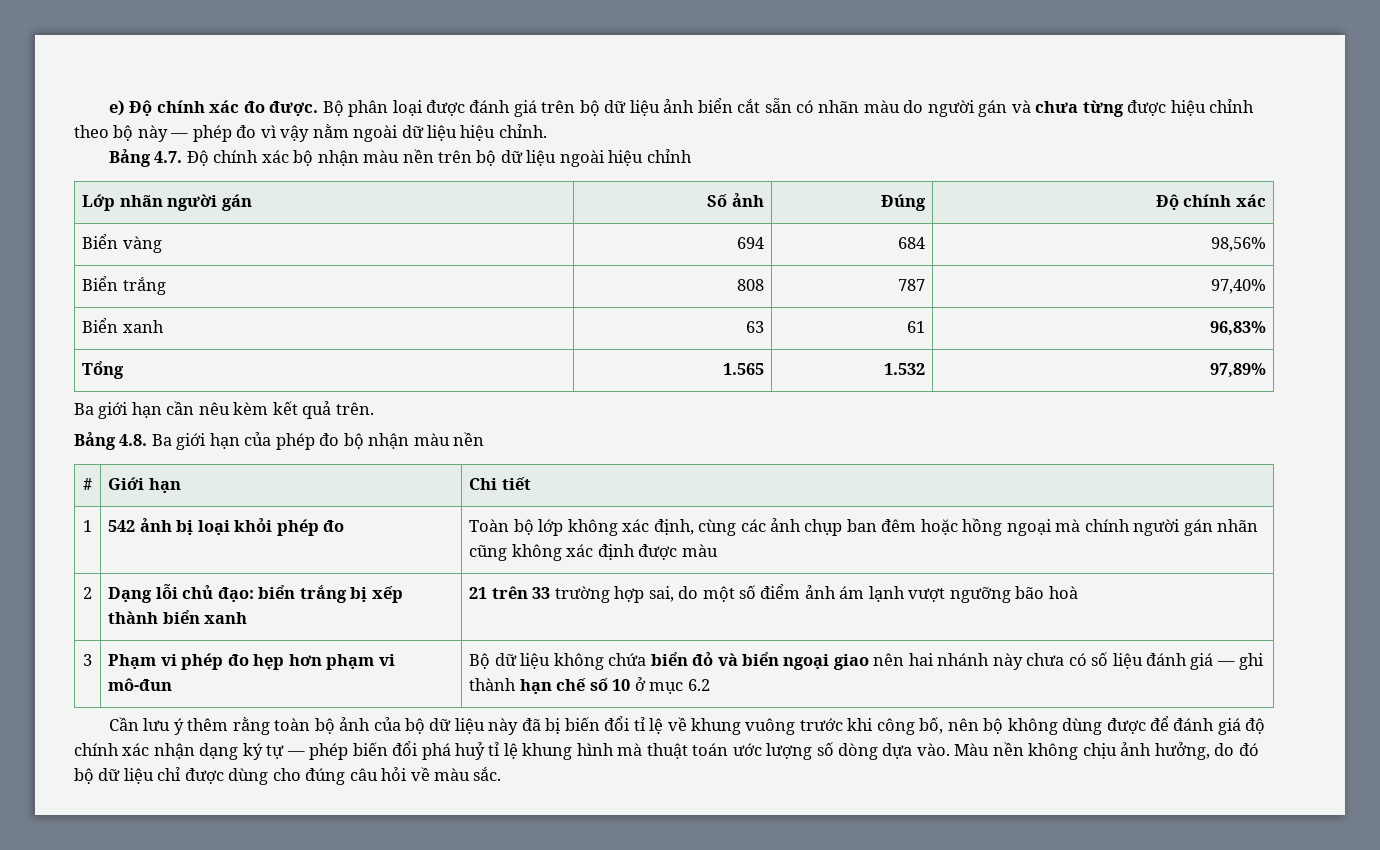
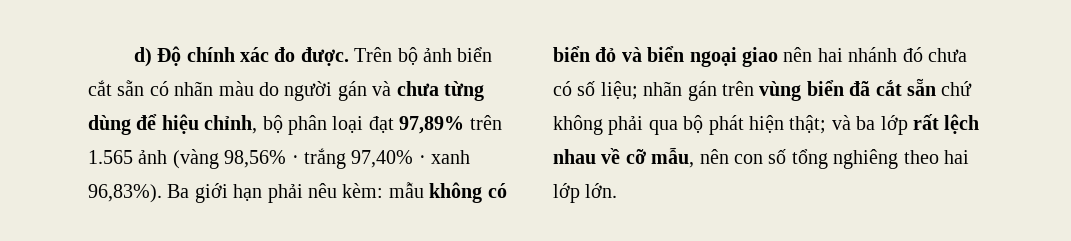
- e) Độ chính xác đo được.
+ d) Độ chính xác đo được.
- Bộ phân loại được đánh giá trên bộ dữ liệu ảnh biển cắt sẵn có nhãn màu do người gán và chưa từng được hiệu chỉnh theo bộ này — phép đo vì vậy nằm ngoài dữ liệu hiệu chỉnh.
- Bảng 4.7. Độ chính xác bộ nhận màu nền trên bộ dữ liệu ngoài hiệu chỉnh
- Lớp nhãn người gán | Số ảnh | Đúng | Độ chính xác
- Biển vàng | 694 | 684 | 98,56%
- Biển trắng | 808 | 787 | 97,40%
- Biển xanh | 63 | 61 | 96,83%
- Tổng | 1.565 | 1.532 | 97,89%
- Ba giới hạn cần nêu kèm kết quả trên.
- Bảng 4.8. Ba giới hạn của phép đo bộ nhận màu nền
- # | Giới hạn | Chi tiết
- 1 | 542 ảnh bị loại khỏi phép đo | Toàn bộ lớp không xác định, cùng các ảnh chụp ban đêm hoặc hồng ngoại mà chính người gán nhãn cũng không xác định được màu
- 2 | Dạng lỗi chủ đạo: biển trắng bị xếp thành biển xanh | 21 trên 33 trường hợp sai, do một số điểm ảnh ám lạnh vượt ngưỡng bão hoà
- 3 | Phạm vi phép đo hẹp hơn phạm vi mô-đun | Bộ dữ liệu không chứa biển đỏ và biển ngoại giao nên hai nhánh này chưa có số liệu đánh giá — ghi thành hạn chế số 10 ở mục 6.2
- Cần lưu ý thêm rằng toàn bộ ảnh của bộ dữ liệu này đã bị biến đổi tỉ lệ về khung vuông trước khi công bố, nên bộ không dùng được để đánh giá độ chính xác nhận dạng ký tự — phép biến đổi phá huỷ tỉ lệ khung hình mà thuật toán ước lượng số dòng dựa vào. Màu nền không chịu ảnh hưởng, do đó bộ dữ liệu chỉ được dùng cho đúng câu hỏi về màu sắc.
+ Trên bộ ảnh biển cắt sẵn có nhãn màu do người gán và chưa từng dùng để hiệu chỉnh, bộ phân loại đạt 97,89% trên 1.565 ảnh (vàng 98,56% · trắng 97,40% · xanh 96,83%). Ba giới hạn phải nêu kèm: mẫu không có biển đỏ và biển ngoại giao nên hai nhánh đó chưa có số liệu; nhãn gán trên vùng biển đã cắt sẵn chứ không phải qua bộ phát hiện thật; và ba lớp rất lệch nhau về cỡ mẫu, nên con số tổng nghiêng theo hai lớp lớn.

